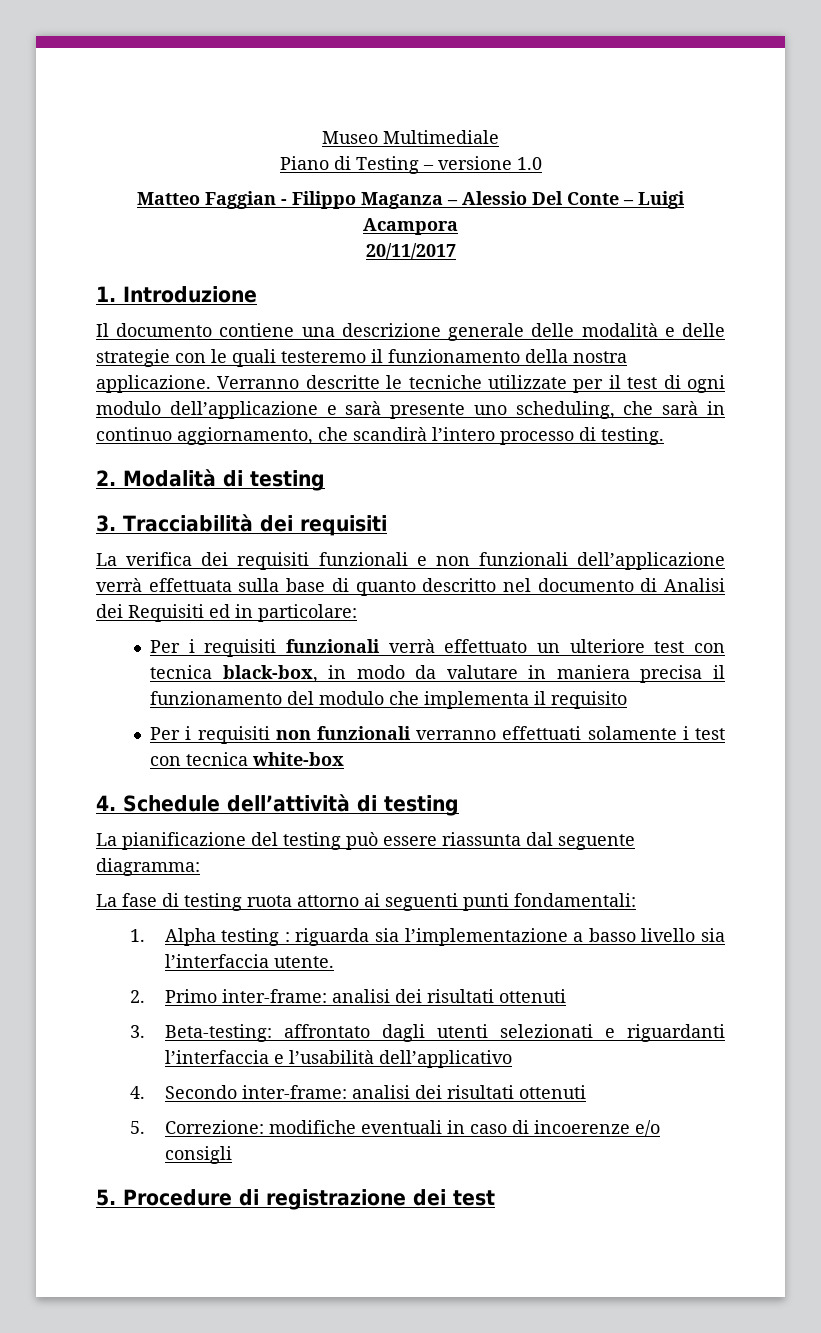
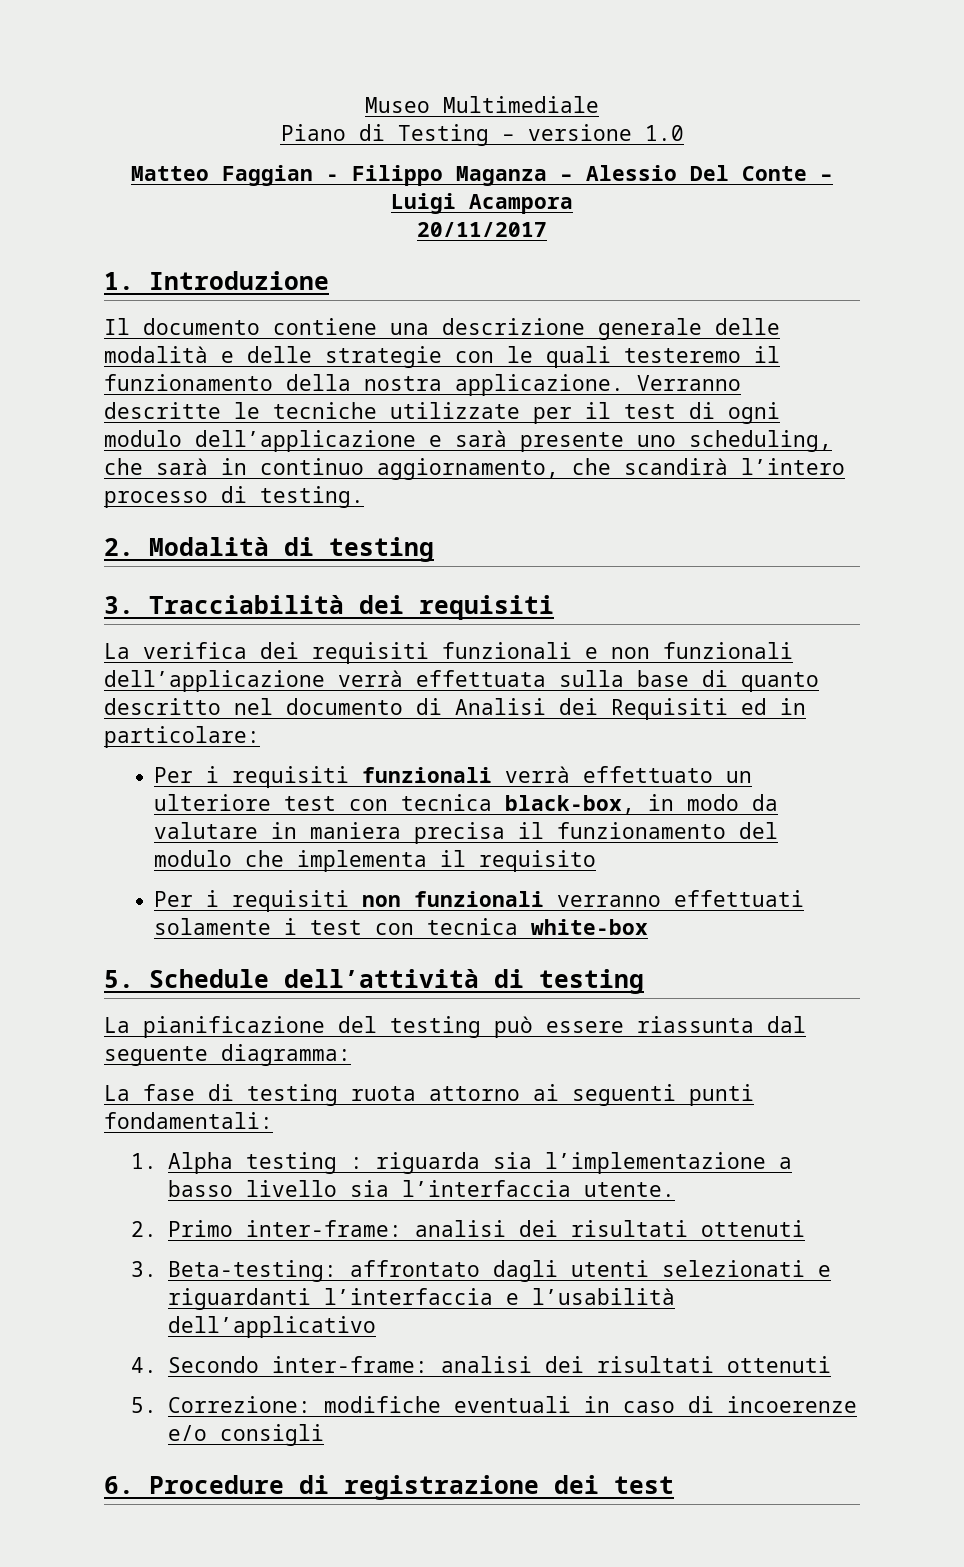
- 4. Schedule dell’attività di testing
+ 5. Schedule dell’attività di testing
- 5. Procedure di registrazione dei test
+ 6. Procedure di registrazione dei test

